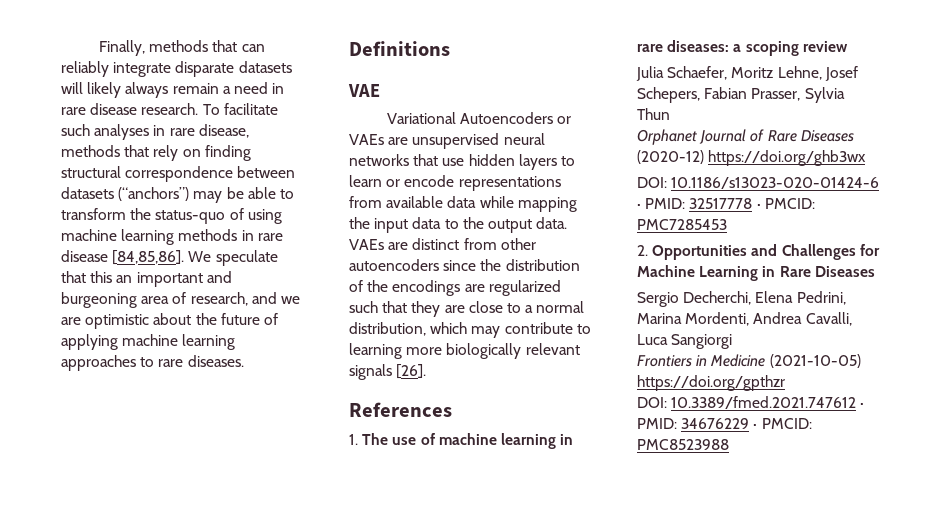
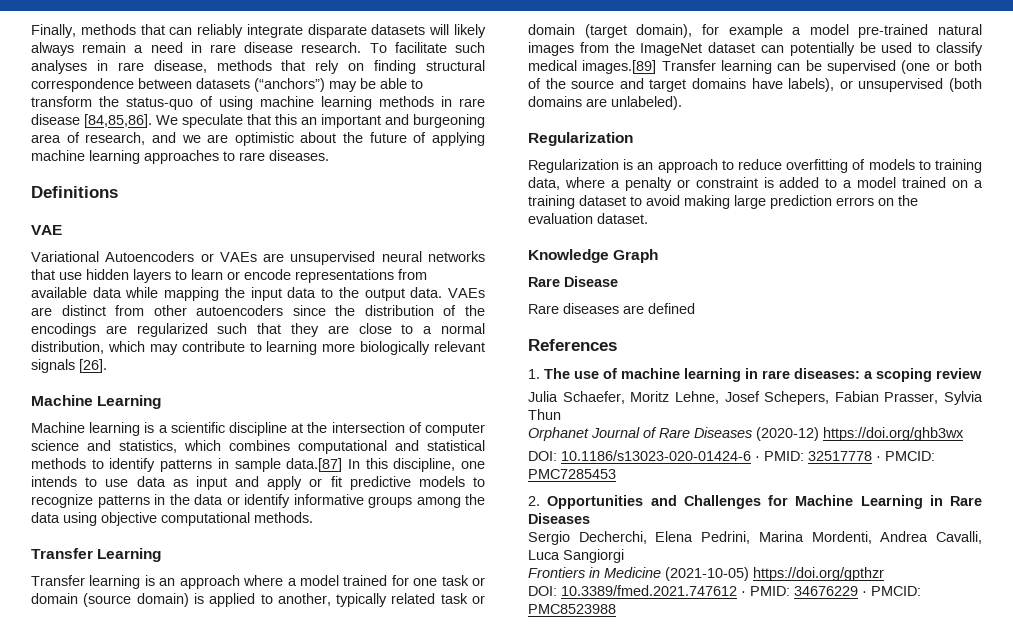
  VAEs are distinct from other autoencoders since the distribution of the encodings are regularized such that they are close to a normal distribution, which may contribute to learning more biologically relevant signals [26].
+ Machine Learning
+ Machine learning is a scientific discipline at the intersection of computer science and statistics, which combines computational and statistical methods to identify patterns in sample data.[87] In this discipline, one intends to use data as input and apply or fit predictive models to recognize patterns in the data or identify informative groups among the data using objective computational methods.
+ Transfer Learning
+ Transfer learning is an approach where a model trained for one task or domain (source domain) is applied to another, typically related task or domain (target domain), for example a model pre-trained natural images from the ImageNet dataset can potentially be used to classify medical images.[89] Transfer learning can be supervised (one or both of the source and target domains have labels), or unsupervised (both domains are unlabeled).
+ Regularization
+ Regularization is an approach to reduce overfitting of models to training data, where a penalty or constraint is added to a model trained on a training dataset to avoid making large prediction errors on the evaluation dataset.
+ Knowledge Graph
+ Rare Disease
+ Rare diseases are defined

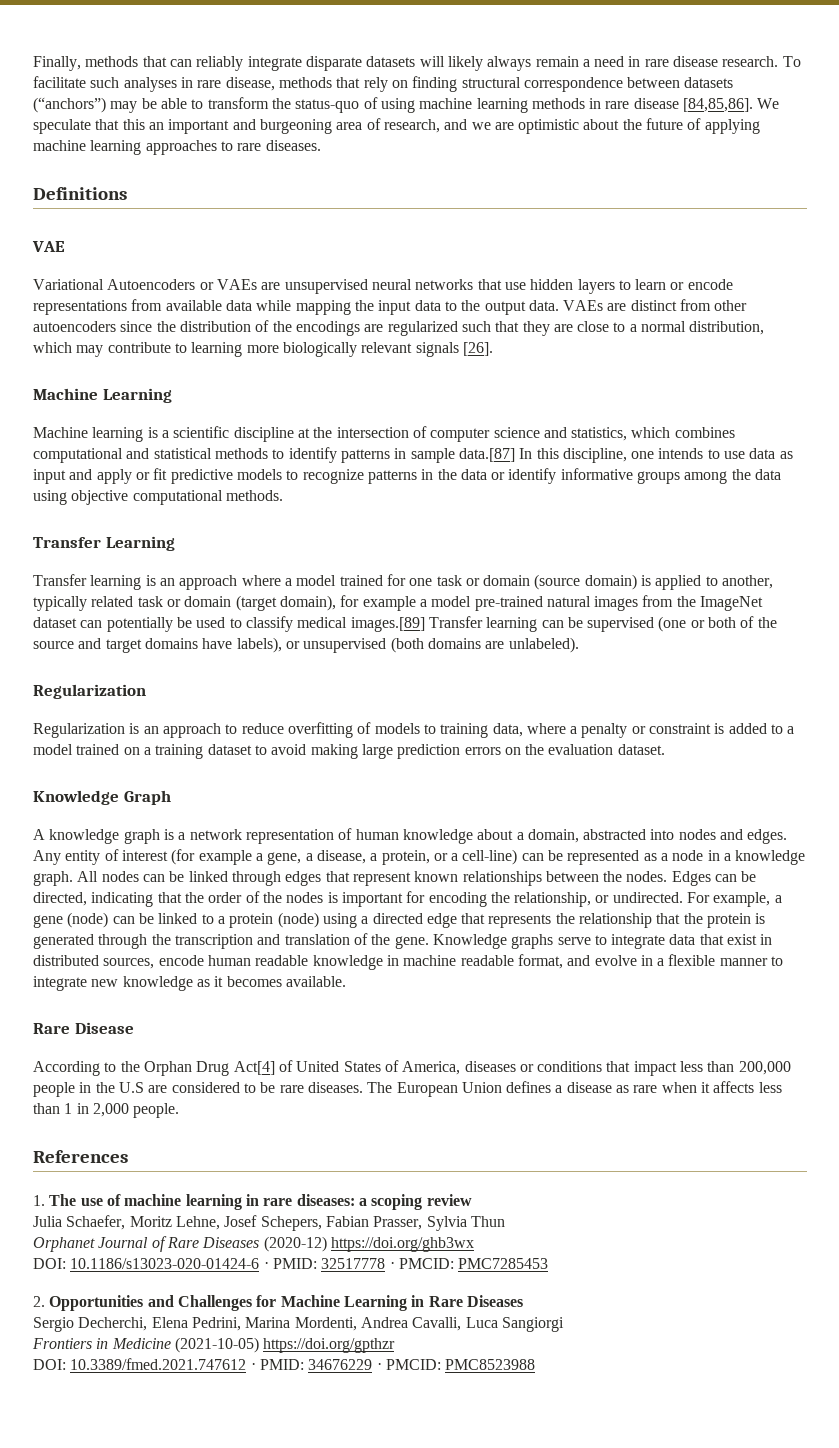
+ A knowledge graph is a network representation of human knowledge about a domain, abstracted into nodes and edges. Any entity of interest (for example a gene, a disease, a protein, or a cell-line) can be represented as a node in a knowledge graph. All nodes can be linked through edges that represent known relationships between the nodes. Edges can be directed, indicating that the order of the nodes is important for encoding the relationship, or undirected. For example, a gene (node) can be linked to a protein (node) using a directed edge that represents the relationship that the protein is generated through the transcription and translation of the gene. Knowledge graphs serve to integrate data that exist in distributed sources, encode human readable knowledge in machine readable format, and evolve in a flexible manner to integrate new knowledge as it becomes available.
  Rare Disease
- Rare diseases are defined
+ According to the Orphan Drug Act[4] of United States of America, diseases or conditions that impact less than 200,000 people in the U.S are considered to be rare diseases. The European Union defines a disease as rare when it affects less than 1 in 2,000 people.

